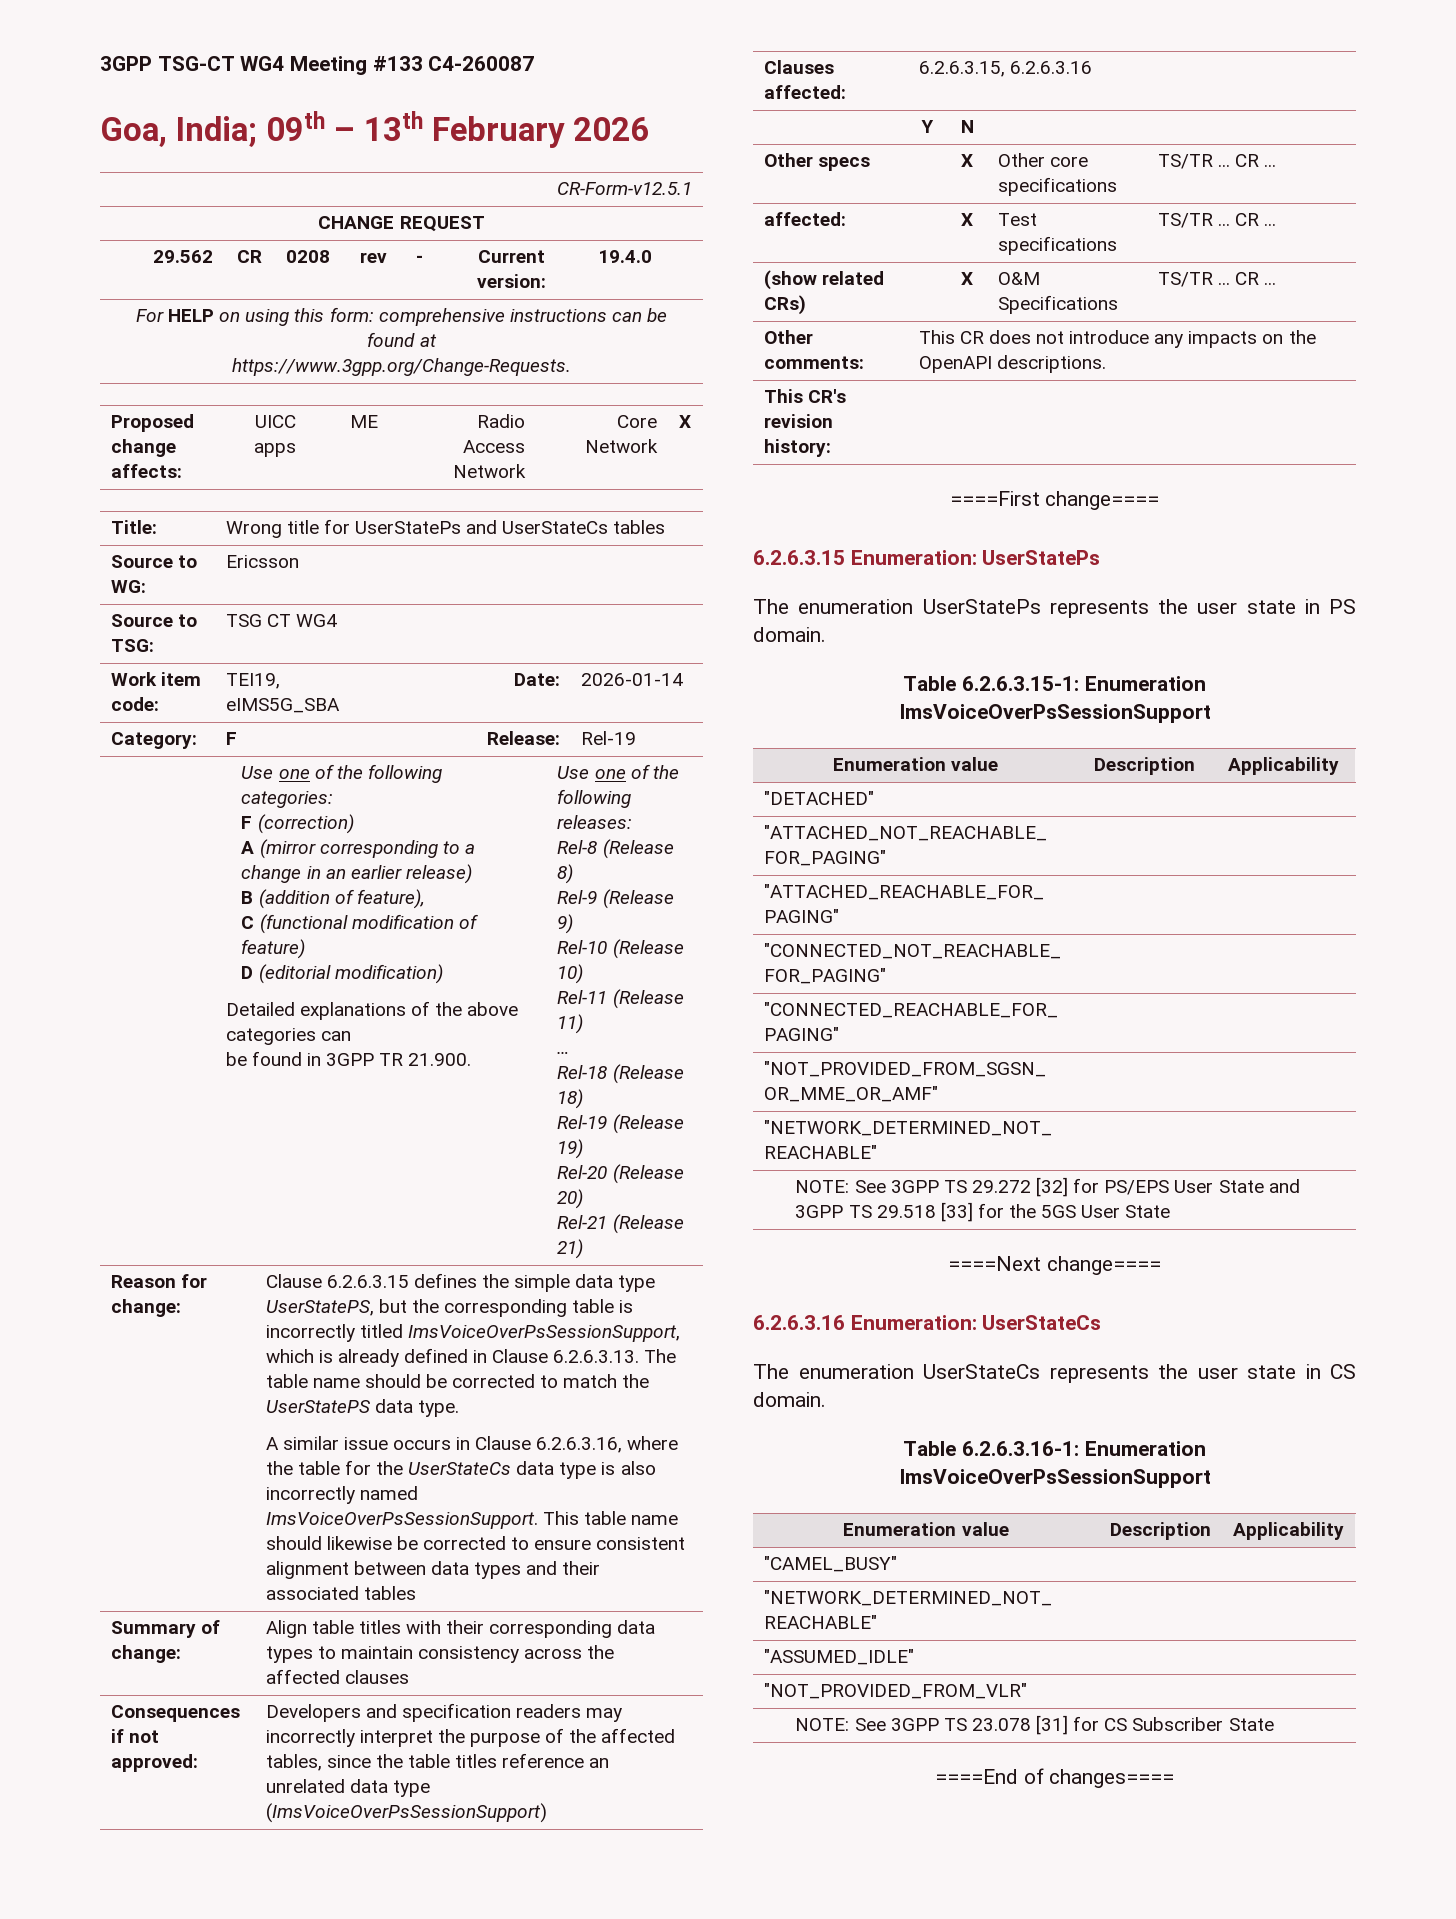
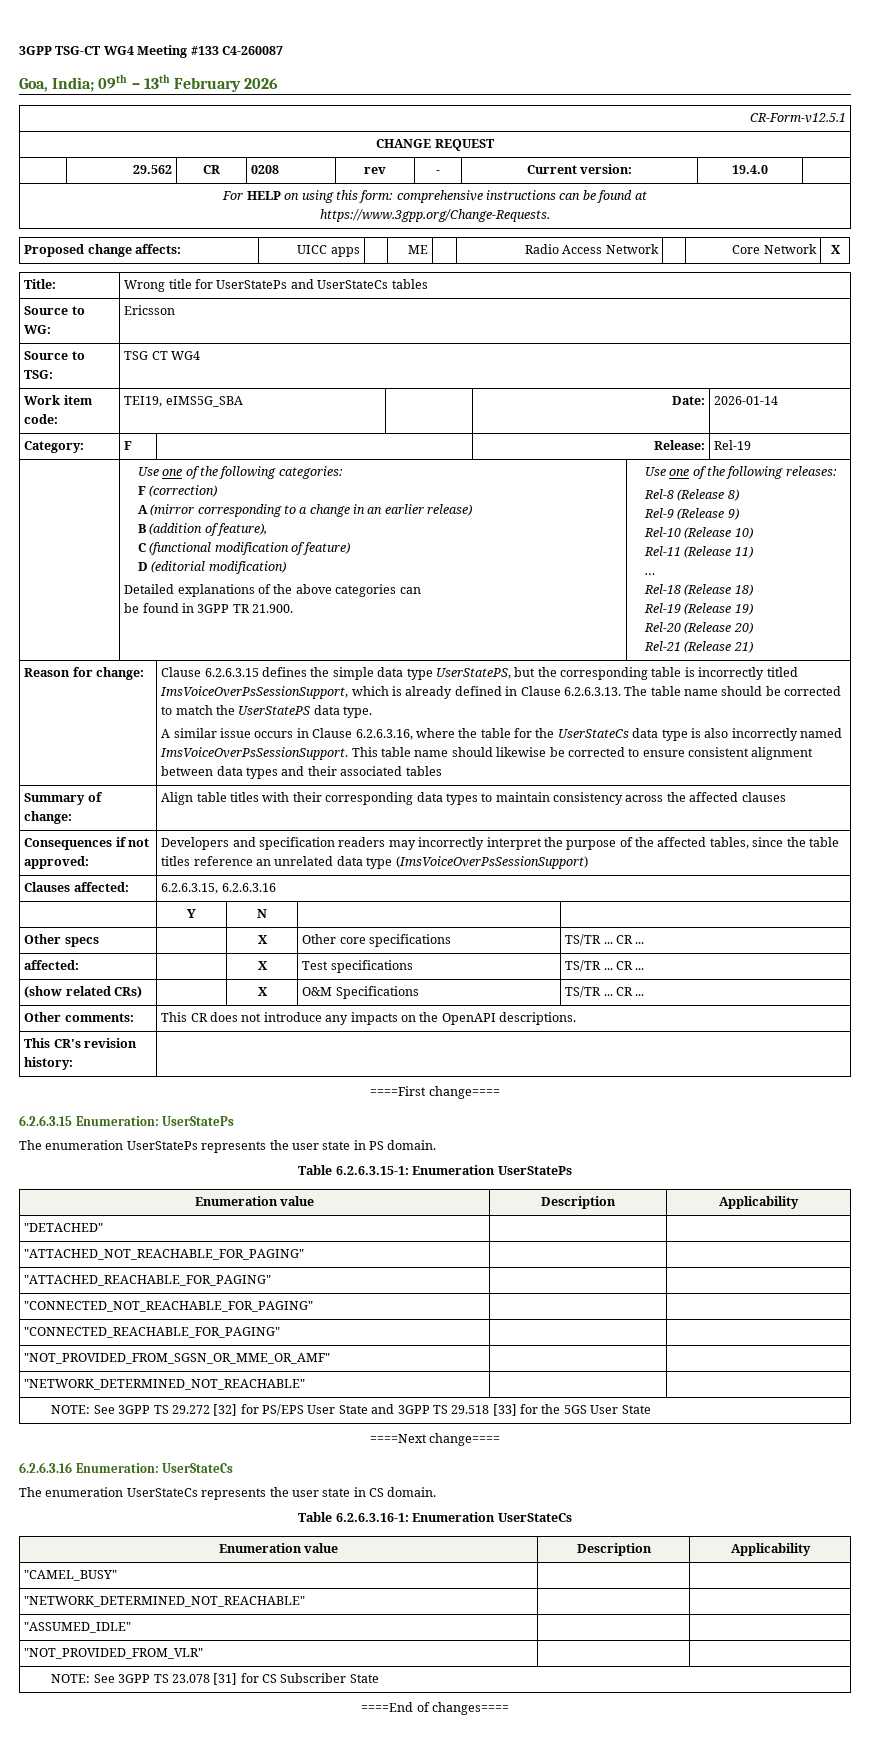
- Table 6.2.6.3.15-1: Enumeration ImsVoiceOverPsSessionSupport
+ Table 6.2.6.3.15-1: Enumeration UserStatePs
- Table 6.2.6.3.16-1: Enumeration ImsVoiceOverPsSessionSupport
+ Table 6.2.6.3.16-1: Enumeration UserStateCs

